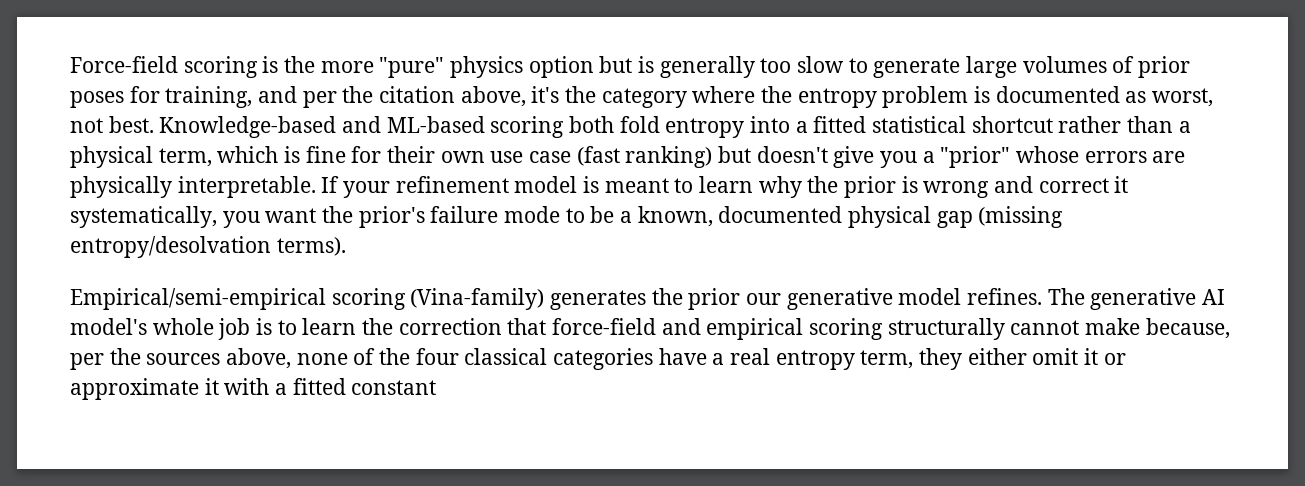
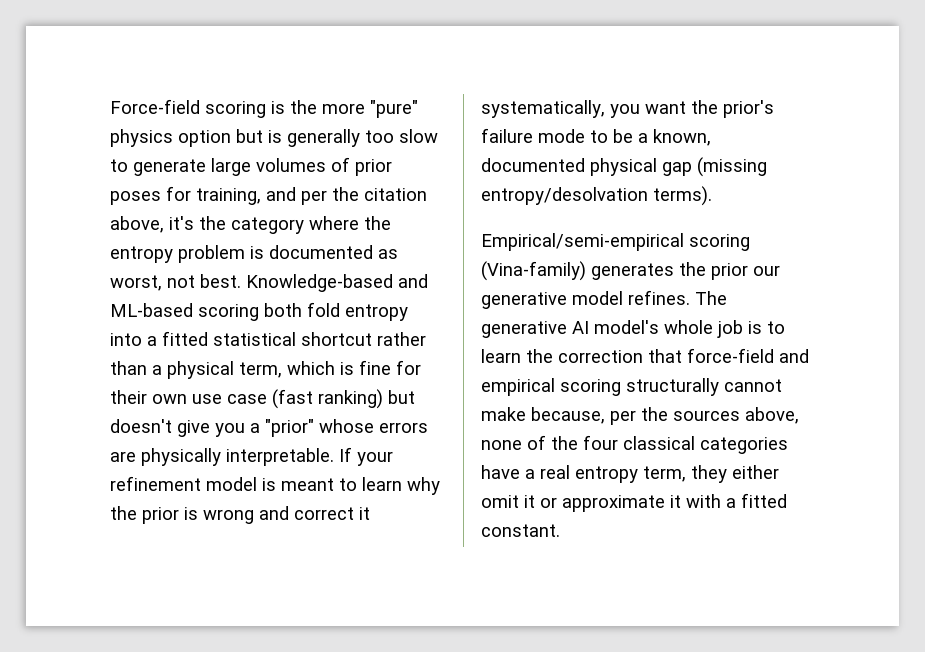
- The generative AI model's whole job is to learn the correction that force-field and empirical scoring structurally cannot make because, per the sources above, none of the four classical categories have a real entropy term, they either omit it or approximate it with a fitted constant
+ The generative AI model's whole job is to learn the correction that force-field and empirical scoring structurally cannot make because, per the sources above, none of the four classical categories have a real entropy term, they either omit it or approximate it with a fitted constant.

